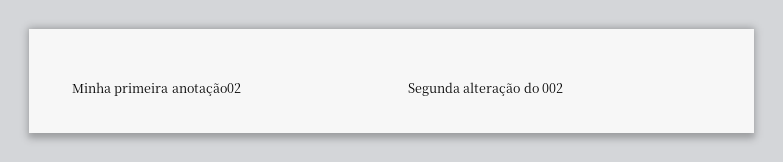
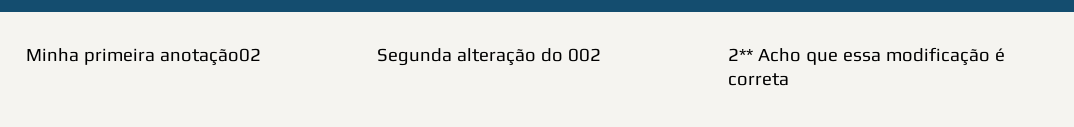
+ 2** Acho que essa modificação é correta

